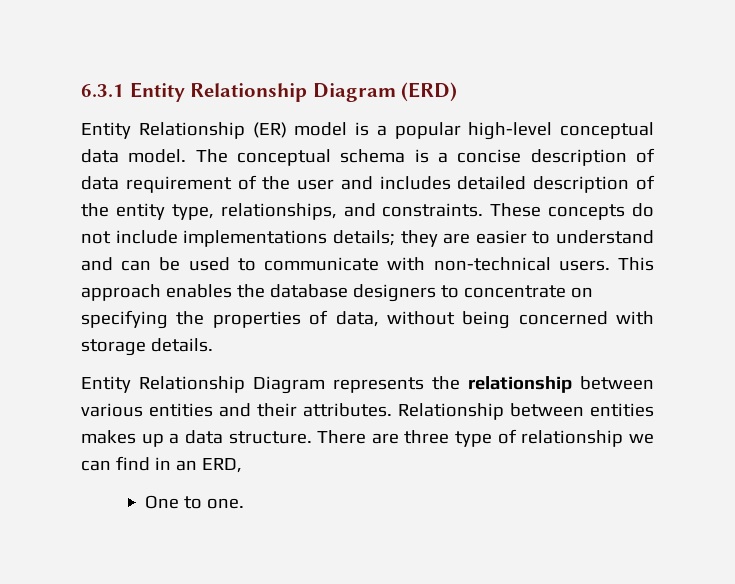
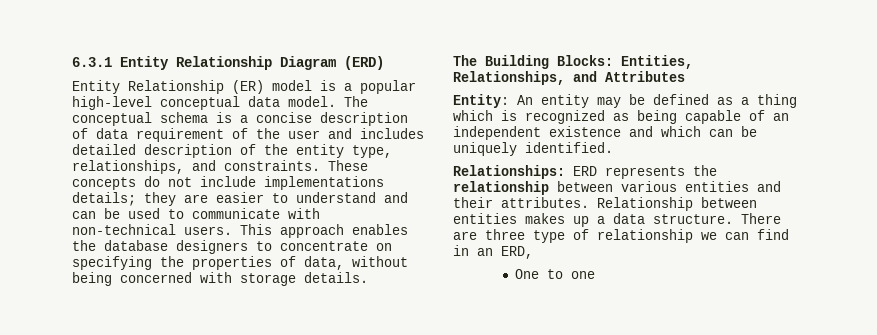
- Entity Relationship Diagram represents the relationship between various entities and their attributes.
+ The Building Blocks: Entities, Relationships, and Attributes
+ Entity: An entity may be defined as a thing which is recognized as being capable of an independent existence and which can be uniquely identified.
+ Relationships: ERD represents the relationship between various entities and their attributes.
- One to one.
+ One to one

